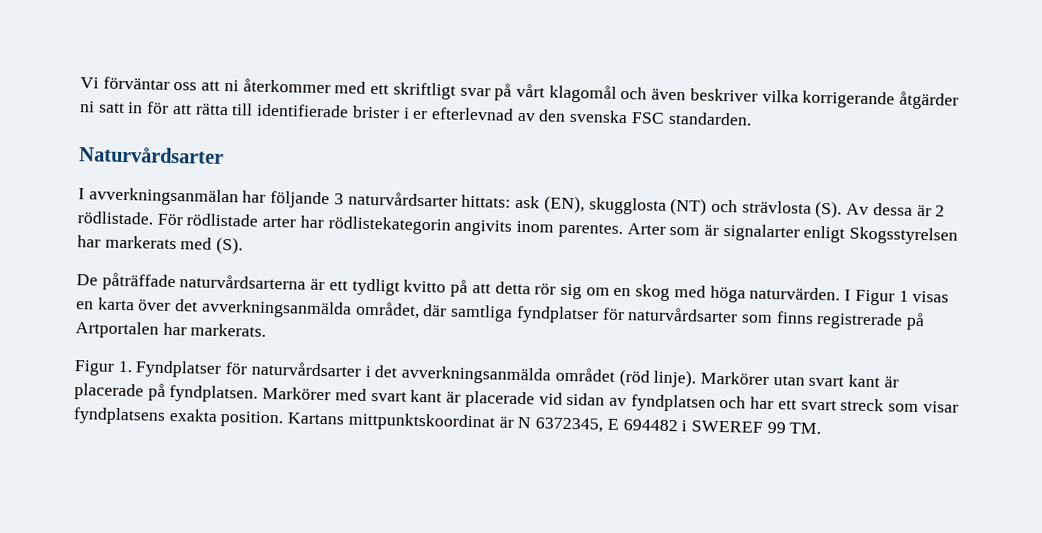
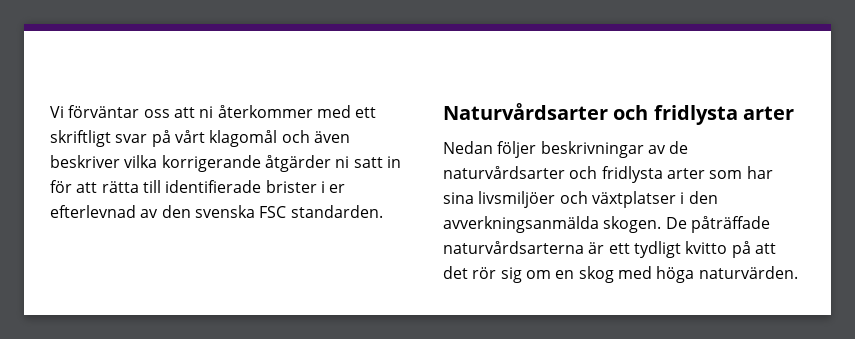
- Naturvårdsarter
- I avverkningsanmälan har följande 3 naturvårdsarter hittats: ask (EN), skugglosta (NT) och strävlosta (S). Av dessa är 2 rödlistade. För rödlistade arter har rödlistekategorin angivits inom parentes. Arter som är signalarter enligt Skogsstyrelsen har markerats med (S).
- De påträffade naturvårdsarterna är ett tydligt kvitto på att detta rör sig om en skog med höga naturvärden. I Figur 1 visas en karta över det avverkningsanmälda området, där samtliga fyndplatser för naturvårdsarter som finns registrerade på Artportalen har markerats.
- Figur 1. Fyndplatser för naturvårdsarter i det avverkningsanmälda området (röd linje). Markörer utan svart kant är placerade på fyndplatsen. Markörer med svart kant är placerade vid sidan av fyndplatsen och har ett svart streck som visar fyndplatsens exakta position. Kartans mittpunktskoordinat är N 6372345, E 694482 i SWEREF 99 TM.
+ Naturvårdsarter och fridlysta arter
+ Nedan följer beskrivningar av de naturvårdsarter och fridlysta arter som har sina livsmiljöer och växtplatser i den avverkningsanmälda skogen. De påträffade naturvårdsarterna är ett tydligt kvitto på att det rör sig om en skog med höga naturvärden.

